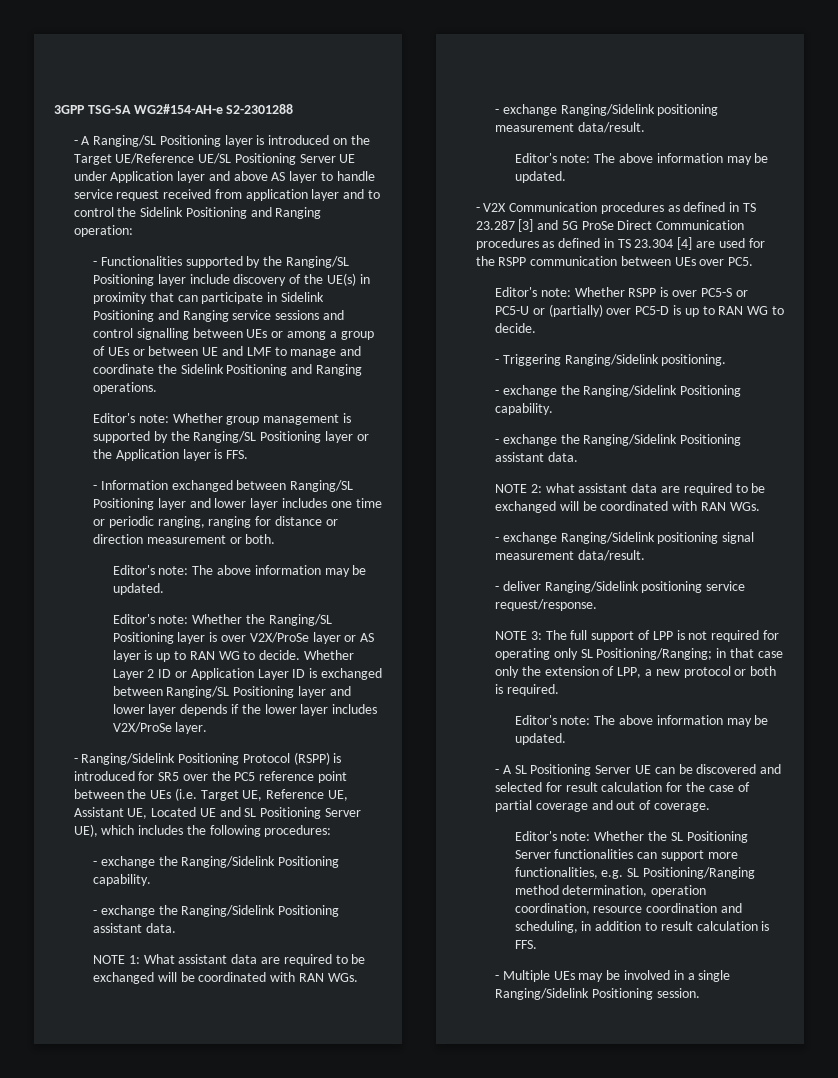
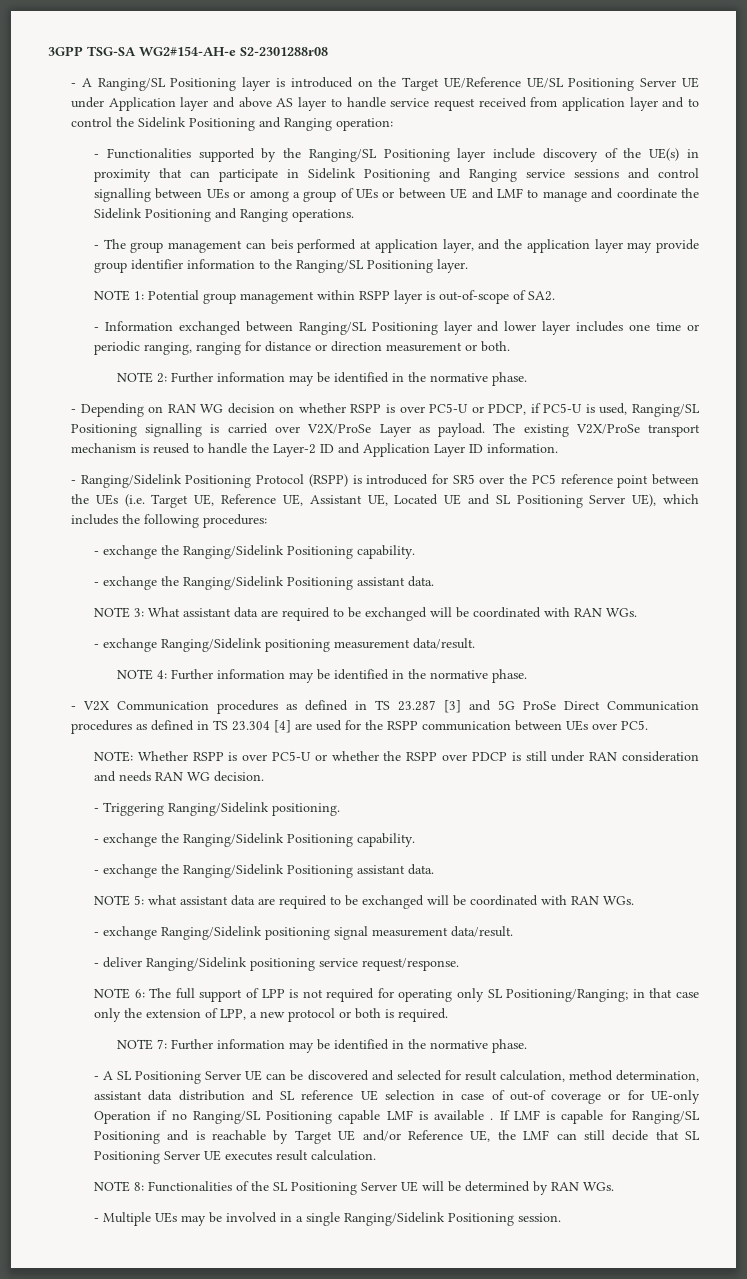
- 3GPP TSG-SA WG2#154-AH-e S2-2301288
+ 3GPP TSG-SA WG2#154-AH-e S2-2301288r08
- Editor's note: Whether group management is supported by the Ranging/SL Positioning layer or the Application layer is FFS.
+ - The group management can beis performed at application layer, and the application layer may provide group identifier information to the Ranging/SL Positioning layer.
+ NOTE 1: Potential group management within RSPP layer is out-of-scope of SA2.
  - Information exchanged between Ranging/SL Positioning layer and lower layer includes one time or periodic ranging, ranging for distance or direction measurement or both.
- Editor's note: The above information may be updated.
- Editor's note: Whether the Ranging/SL Positioning layer is over V2X/ProSe layer or AS layer is up to RAN WG to decide. Whether Layer 2 ID or Application Layer ID is exchanged between Ranging/SL Positioning layer and lower layer depends if the lower layer includes V2X/ProSe layer.
+ NOTE 2: Further information may be identified in the normative phase.
+ - Depending on RAN WG decision on whether RSPP is over PC5-U or PDCP, if PC5-U is used, Ranging/SL Positioning signalling is carried over V2X/ProSe Layer as payload. The existing V2X/ProSe transport mechanism is reused to handle the Layer-2 ID and Application Layer ID information.
- NOTE 1: What assistant data are required to be exchanged will be coordinated with RAN WGs.
+ NOTE 3: What assistant data are required to be exchanged will be coordinated with RAN WGs.
  - exchange Ranging/Sidelink positioning measurement data/result.
- Editor's note: The above information may be updated.
+ NOTE 4: Further information may be identified in the normative phase.
- Editor's note: Whether RSPP is over PC5-S or PC5-U or (partially) over PC5-D is up to RAN WG to decide.
+ NOTE: Whether RSPP is over PC5-U or whether the RSPP over PDCP is still under RAN consideration and needs RAN WG decision.
- NOTE 2: what assistant data are required to be exchanged will be coordinated with RAN WGs.
+ NOTE 5: what assistant data are required to be exchanged will be coordinated with RAN WGs.
- NOTE 3: The full support of LPP is not required for operating only SL Positioning/Ranging; in that case only the extension of LPP, a new protocol or both is required.
- Editor's note: The above information may be updated.
+ NOTE 6: The full support of LPP is not required for operating only SL Positioning/Ranging; in that case only the extension of LPP, a new protocol or both is required.
+ NOTE 7: Further information may be identified in the normative phase.
- - A SL Positioning Server UE can be discovered and selected for result calculation for the case of partial coverage and out of coverage.
- Editor's note: Whether the SL Positioning Server functionalities can support more functionalities, e.g. SL Positioning/Ranging method determination, operation coordination, resource coordination and scheduling, in addition to result calculation is FFS.
+ - A SL Positioning Server UE can be discovered and selected for result calculation, method determination, assistant data distribution and SL reference UE selection in case of out-of coverage or for UE-only Operation if no Ranging/SL Positioning capable LMF is available . If LMF is capable for Ranging/SL Positioning and is reachable by Target UE and/or Reference UE, the LMF can still decide that SL Positioning Server UE executes result calculation.
+ NOTE 8: Functionalities of the SL Positioning Server UE will be determined by RAN WGs.

